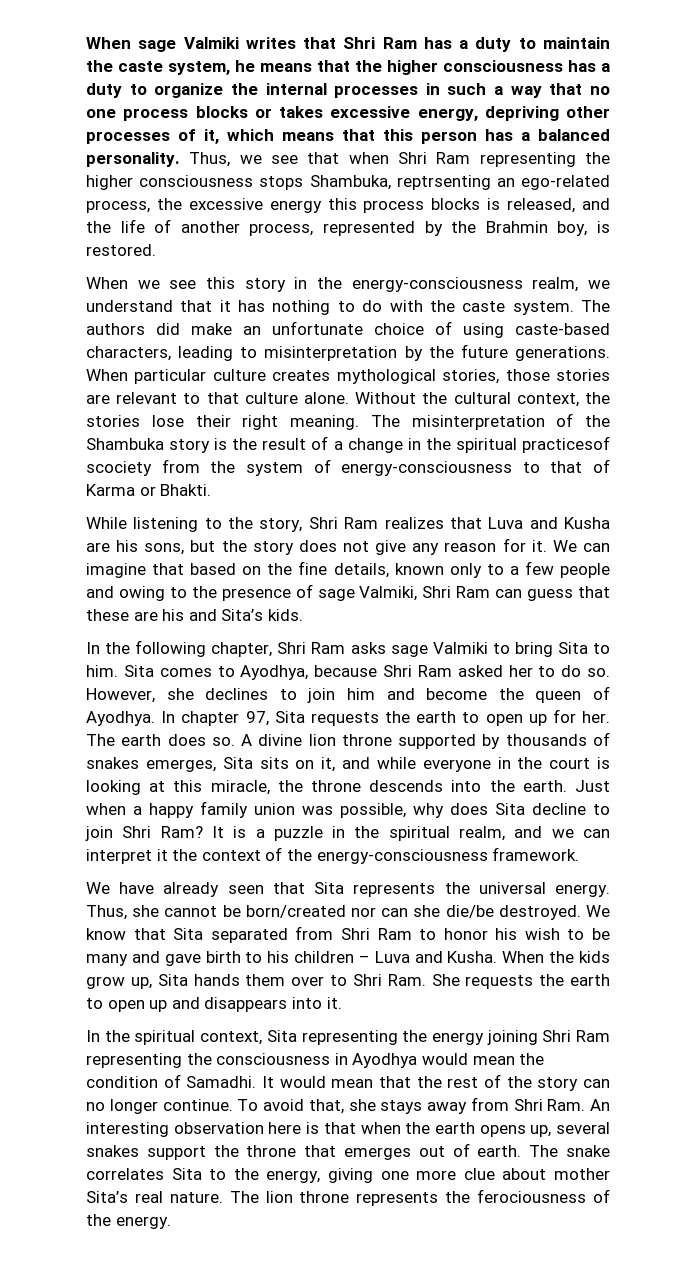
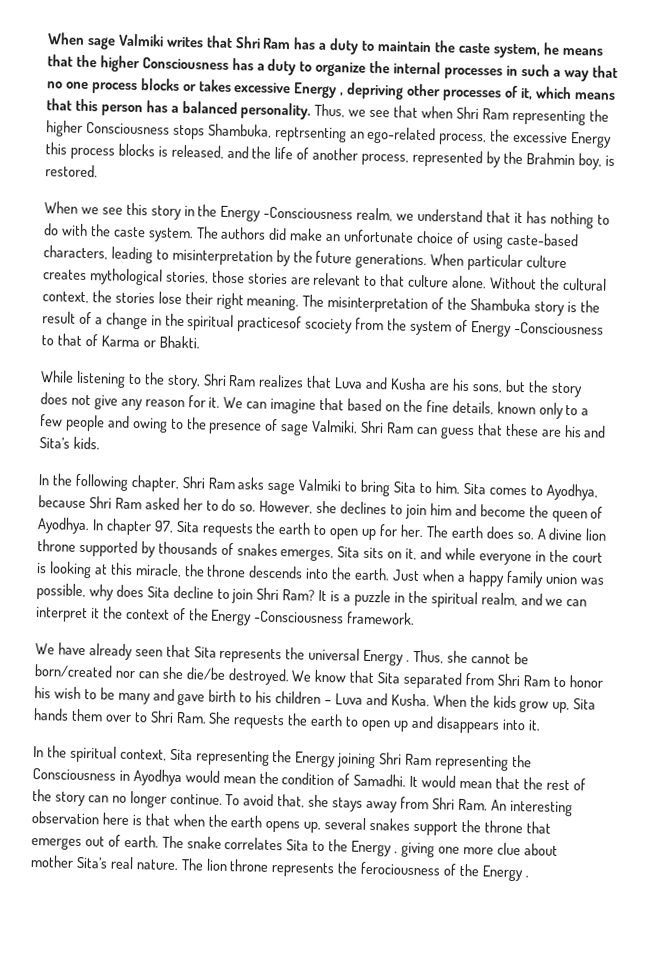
- When sage Valmiki writes that Shri Ram has a duty to maintain the caste system, he means that the higher consciousness has a duty to organize the internal processes in such a way that no one process blocks or takes excessive energy, depriving other processes of it, which means that this person has a balanced personality.
+ When sage Valmiki writes that Shri Ram has a duty to maintain the caste system, he means that the higher Consciousness has a duty to organize the internal processes in such a way that no one process blocks or takes excessive Energy , depriving other processes of it, which means that this person has a balanced personality.
- Thus, we see that when Shri Ram representing the higher consciousness stops Shambuka, reptrsenting an ego-related process, the excessive energy this process blocks is released, and the life of another process, represented by the Brahmin boy, is restored.
+ Thus, we see that when Shri Ram representing the higher Consciousness stops Shambuka, reptrsenting an ego-related process, the excessive Energy this process blocks is released, and the life of another process, represented by the Brahmin boy, is restored.
- When we see this story in the energy-consciousness realm, we understand that it has nothing to do with the caste system.
+ When we see this story in the Energy -Consciousness realm, we understand that it has nothing to do with the caste system.
- The misinterpretation of the Shambuka story is the result of a change in the spiritual practicesof scociety from the system of energy-consciousness to that of Karma or Bhakti.
+ The misinterpretation of the Shambuka story is the result of a change in the spiritual practicesof scociety from the system of Energy -Consciousness to that of Karma or Bhakti.
- It is a puzzle in the spiritual realm, and we can interpret it the context of the energy-consciousness framework.
+ It is a puzzle in the spiritual realm, and we can interpret it the context of the Energy -Consciousness framework.
- We have already seen that Sita represents the universal energy.
+ We have already seen that Sita represents the universal Energy .
- In the spiritual context, Sita representing the energy joining Shri Ram representing the consciousness in Ayodhya would mean the condition of Samadhi.
+ In the spiritual context, Sita representing the Energy joining Shri Ram representing the Consciousness in Ayodhya would mean the condition of Samadhi.
- The snake correlates Sita to the energy, giving one more clue about mother Sita’s real nature.
+ The snake correlates Sita to the Energy , giving one more clue about mother Sita’s real nature.
- The lion throne represents the ferociousness of the energy.
+ The lion throne represents the ferociousness of the Energy .

